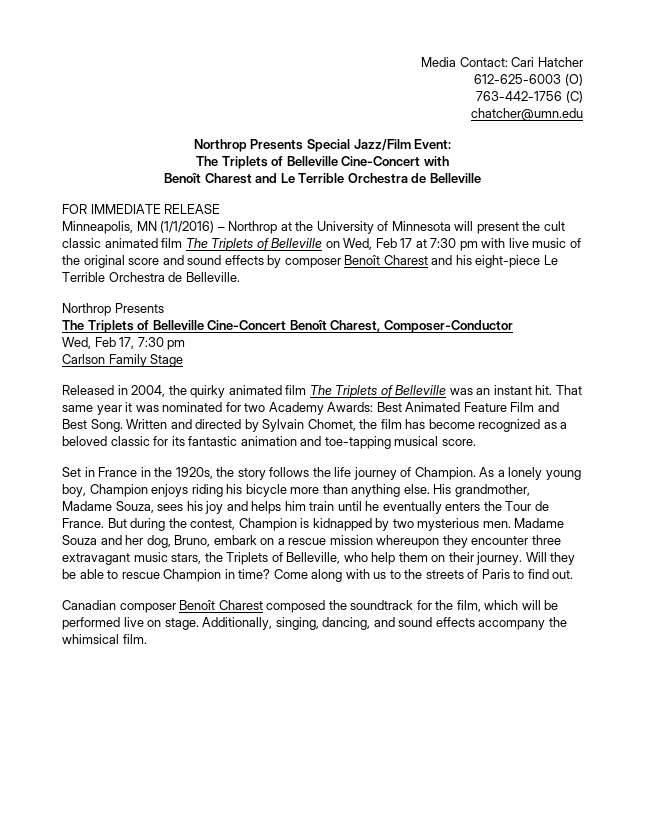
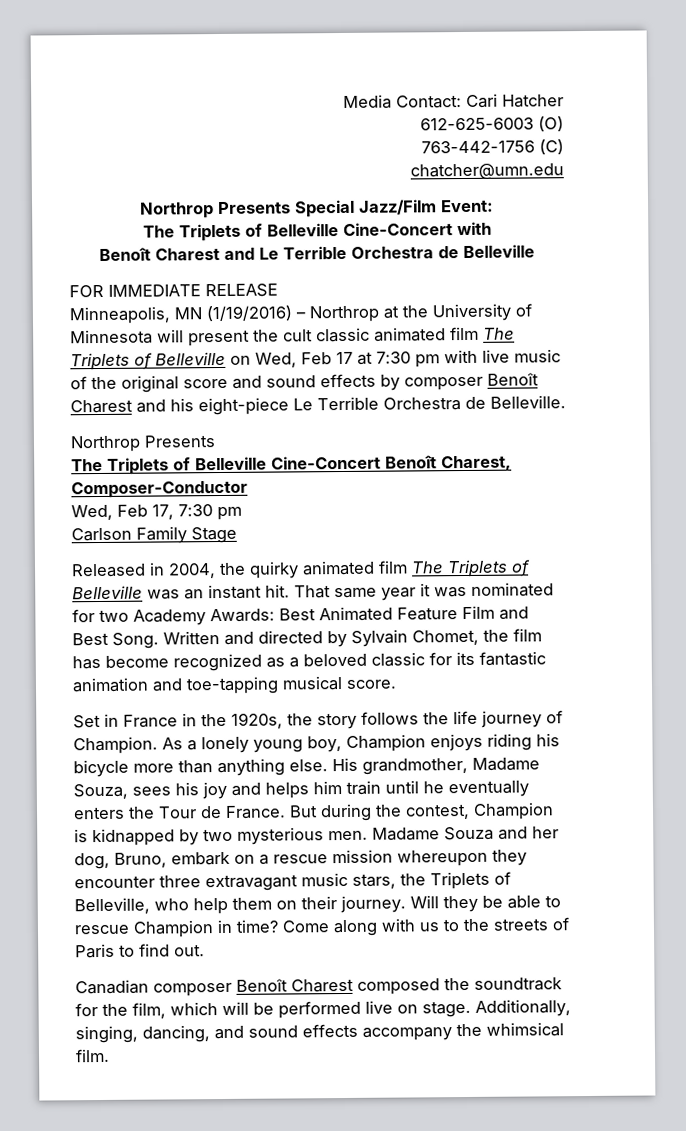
- Minneapolis, MN (1/1/2016) – Northrop at the University of Minnesota will present the cult classic animated film The Triplets of Belleville on Wed, Feb 17 at 7:30 pm with live music of the original score and sound effects by composer Benoît Charest and his eight-piece Le Terrible Orchestra de Belleville.
+ Minneapolis, MN (1/19/2016) – Northrop at the University of Minnesota will present the cult classic animated film The Triplets of Belleville on Wed, Feb 17 at 7:30 pm with live music of the original score and sound effects by composer Benoît Charest and his eight-piece Le Terrible Orchestra de Belleville.

